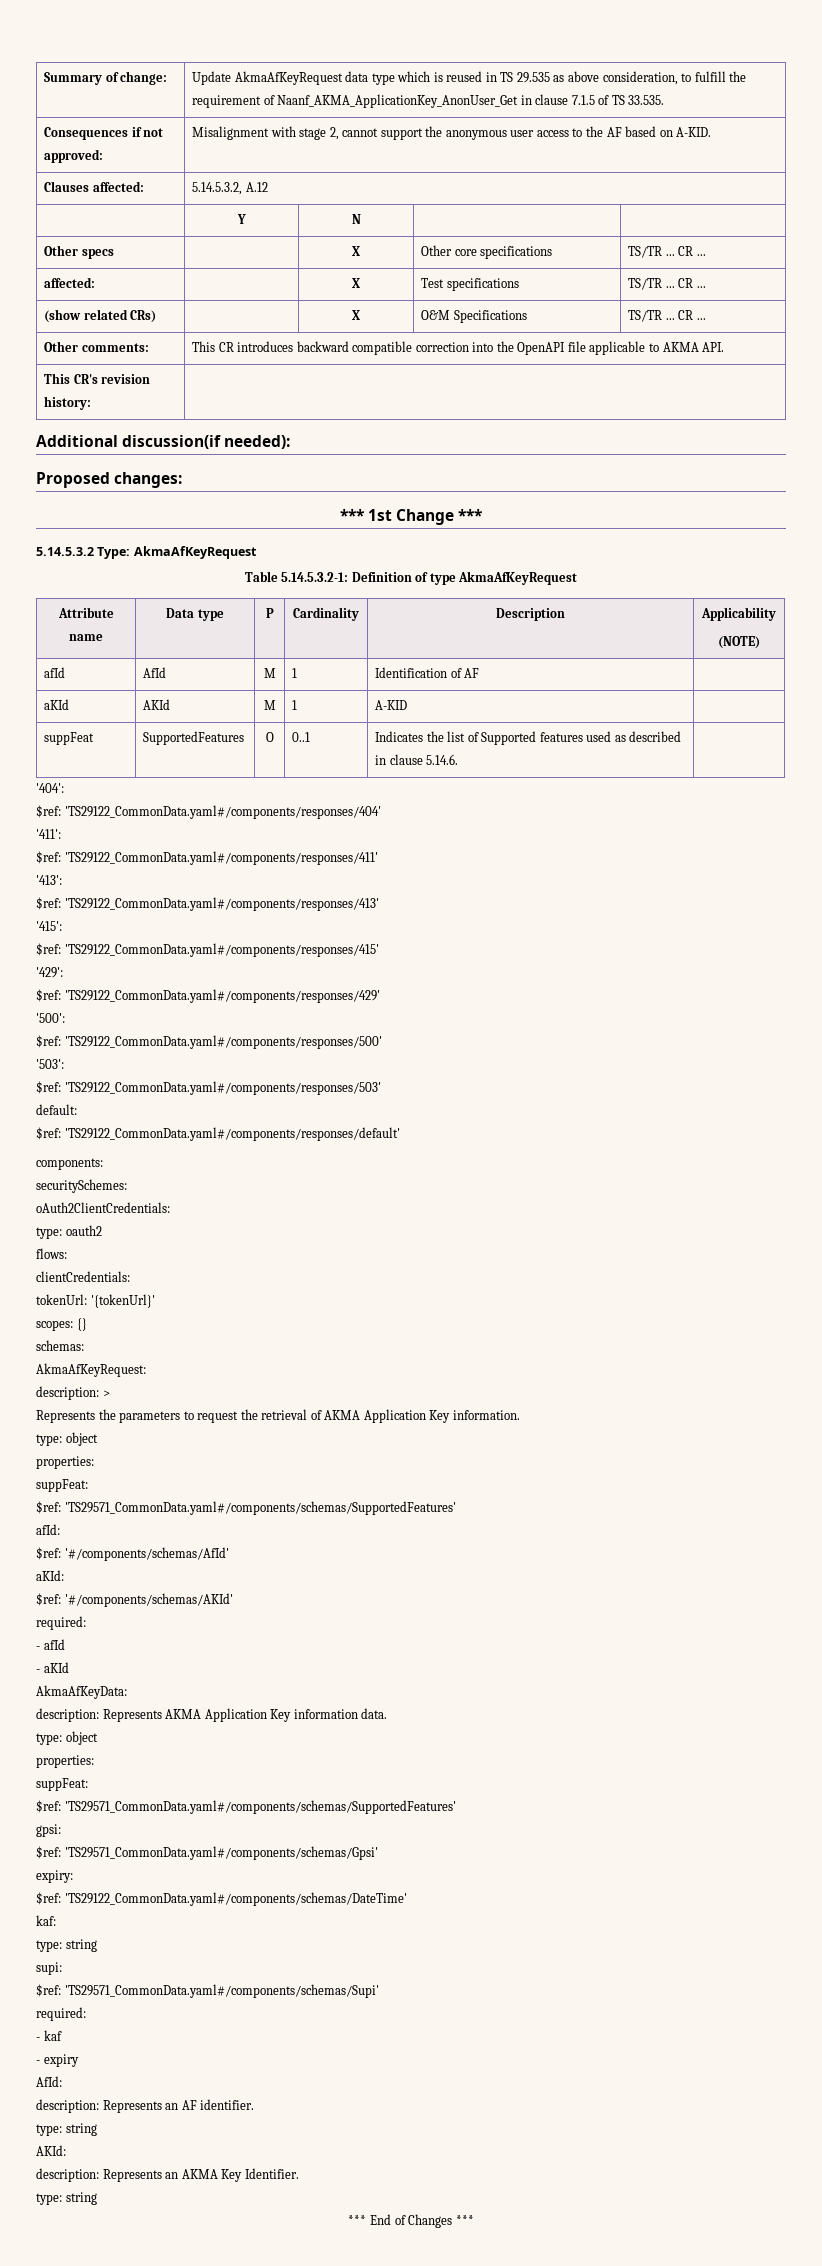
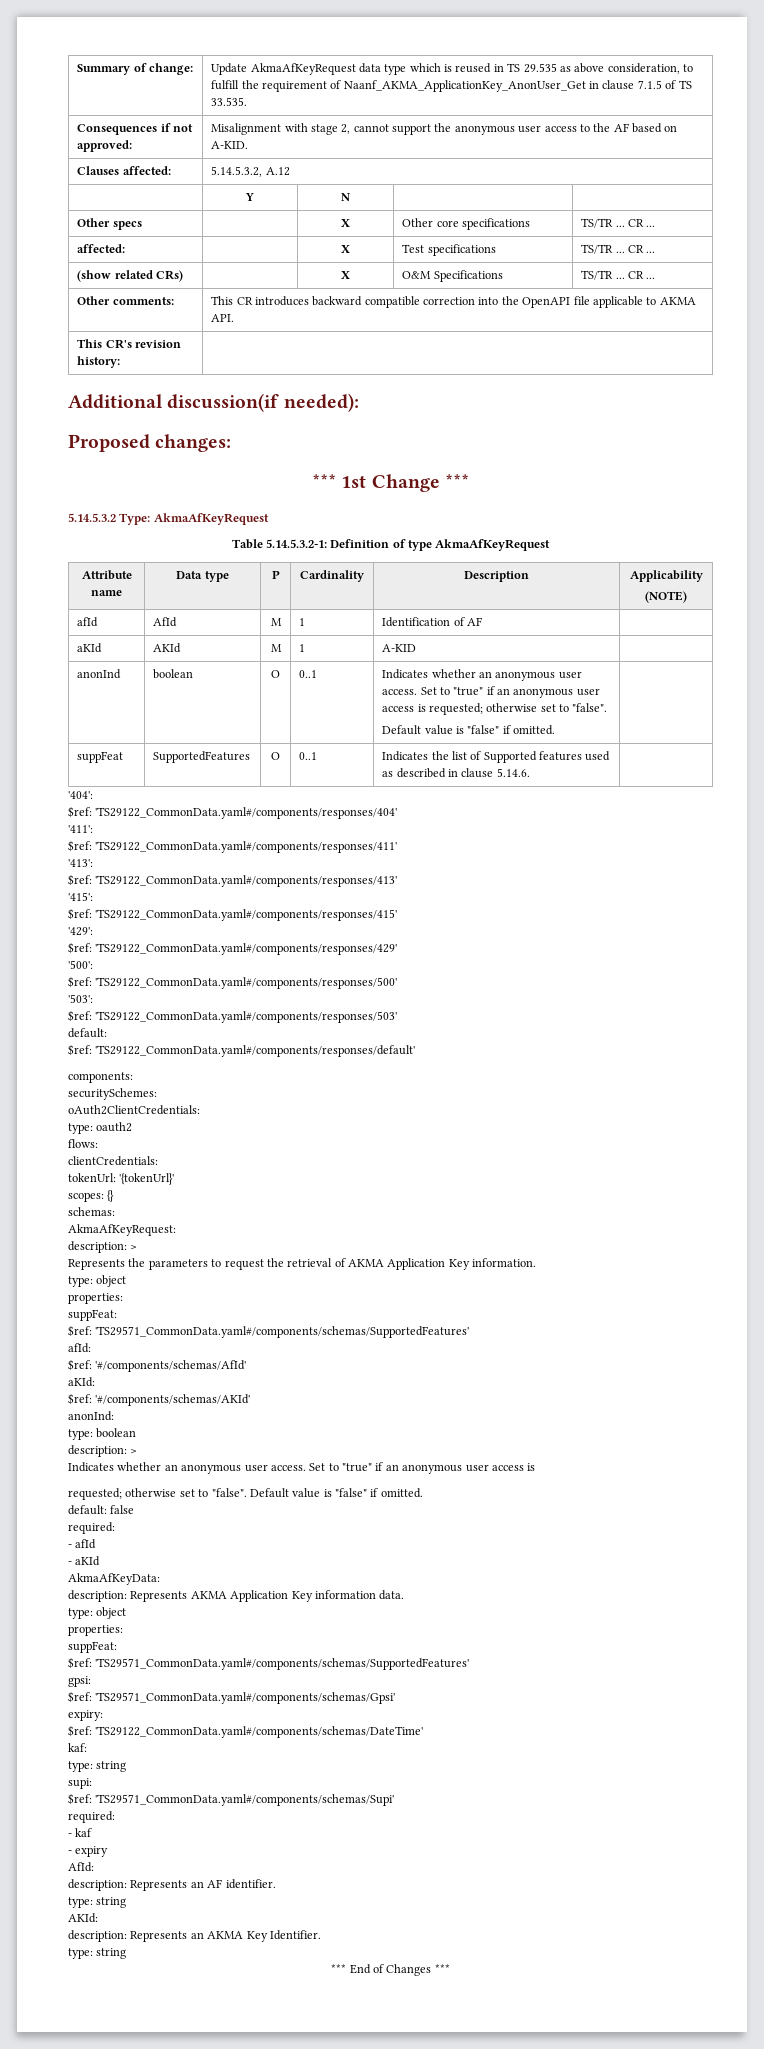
+ anonInd | boolean | O | 0..1 | Indicates whether an anonymous user access. Set to "true" if an anonymous user access is requested; otherwise set to "false".
+ Default value is "false" if omitted. |
+ anonInd:
+ type: boolean
+ description: >
+ Indicates whether an anonymous user access. Set to "true" if an anonymous user access is
+ requested; otherwise set to "false". Default value is "false" if omitted.
+ default: false

